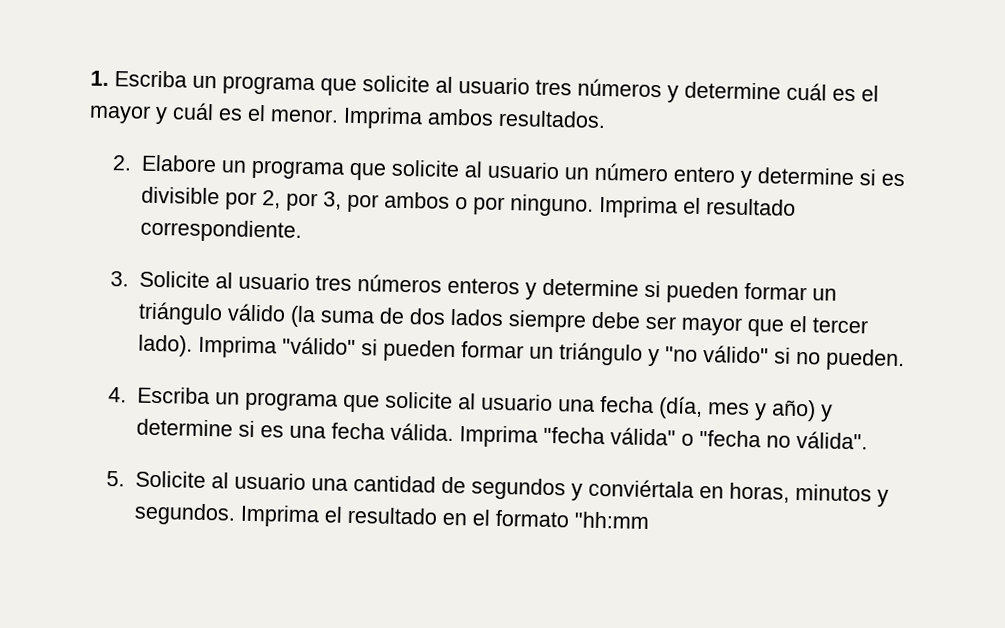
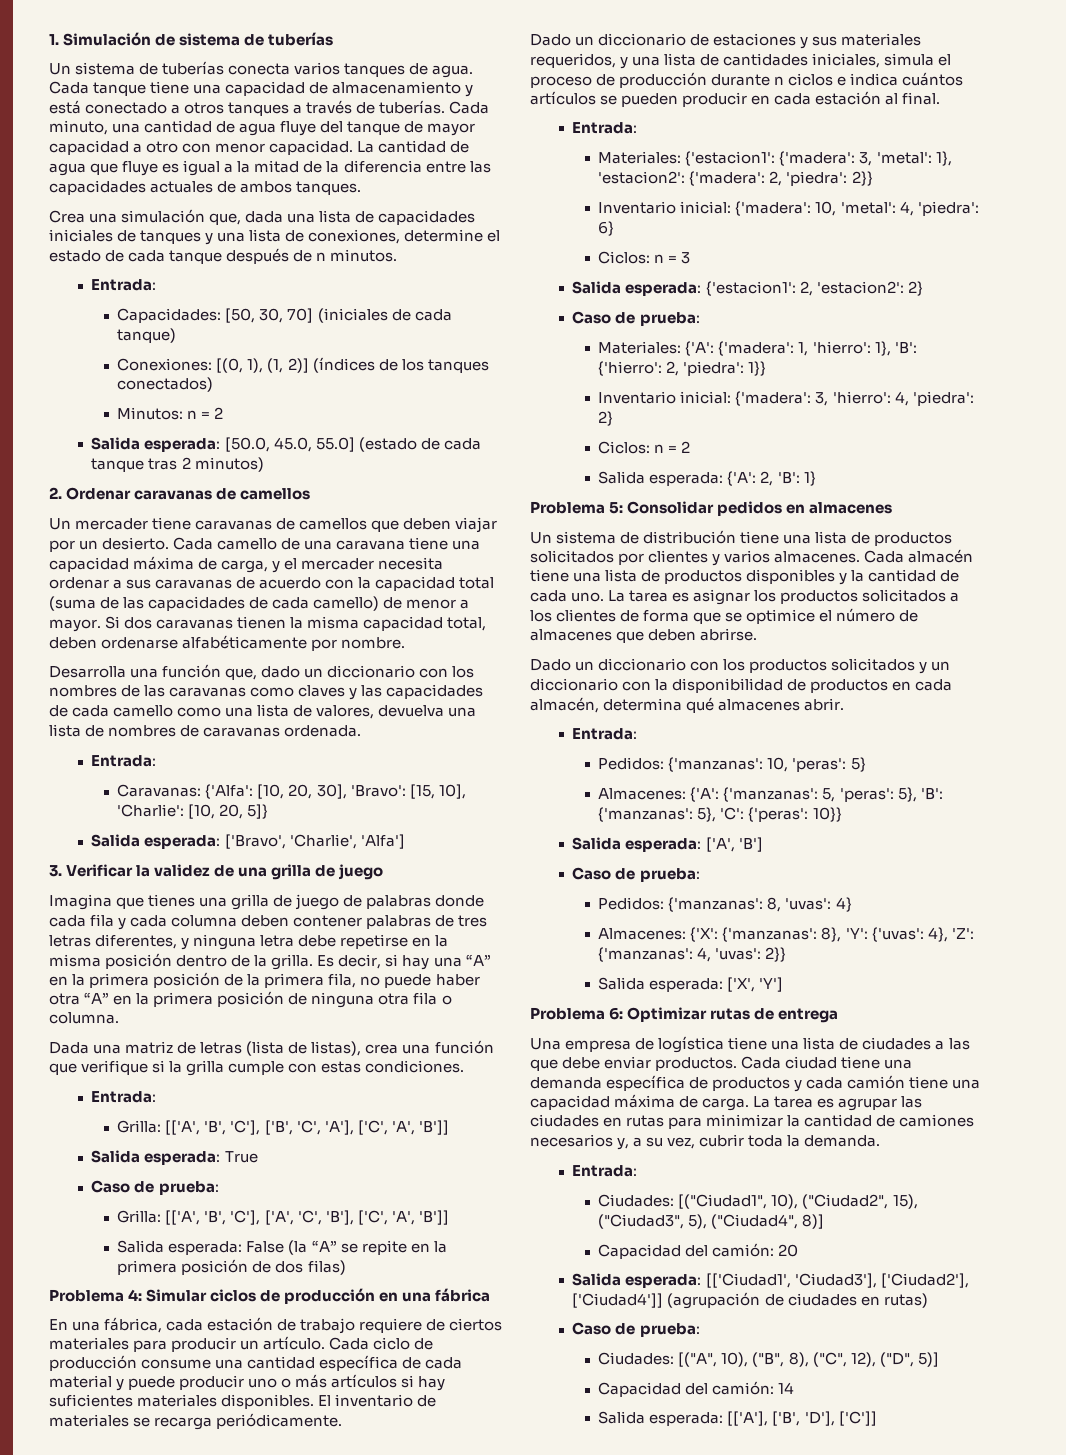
- 1. Escriba un programa que solicite al usuario tres números y determine cuál es el mayor y cuál es el menor. Imprima ambos resultados.
- 2. Elabore un programa que solicite al usuario un número entero y determine si es divisible por 2, por 3, por ambos o por ninguno. Imprima el resultado correspondiente.
- 3. Solicite al usuario tres números enteros y determine si pueden formar un triángulo válido (la suma de dos lados siempre debe ser mayor que el tercer lado). Imprima "válido" si pueden formar un triángulo y "no válido" si no pueden.
- 4. Escriba un programa que solicite al usuario una fecha (día, mes y año) y determine si es una fecha válida. Imprima "fecha válida" o "fecha no válida".
- 5. Solicite al usuario una cantidad de segundos y conviértala en horas, minutos y segundos. Imprima el resultado en el formato "hh:mm
+ 1. Simulación de sistema de tuberías
+ Un sistema de tuberías conecta varios tanques de agua. Cada tanque tiene una capacidad de almacenamiento y está conectado a otros tanques a través de tuberías. Cada minuto, una cantidad de agua fluye del tanque de mayor capacidad a otro con menor capacidad. La cantidad de agua que fluye es igual a la mitad de la diferencia entre las capacidades actuales de ambos tanques.
+ Crea una simulación que, dada una lista de capacidades iniciales de tanques y una lista de conexiones, determine el estado de cada tanque después de n minutos.
+ Entrada:
+ Capacidades: [50, 30, 70] (iniciales de cada tanque)
+ Conexiones: [(0, 1), (1, 2)] (índices de los tanques conectados)
+ Minutos: n = 2
+ Salida esperada: [50.0, 45.0, 55.0] (estado de cada tanque tras 2 minutos)
+ 2. Ordenar caravanas de camellos
+ Un mercader tiene caravanas de camellos que deben viajar por un desierto. Cada camello de una caravana tiene una capacidad máxima de carga, y el mercader necesita ordenar a sus caravanas de acuerdo con la capacidad total (suma de las capacidades de cada camello) de menor a mayor. Si dos caravanas tienen la misma capacidad total, deben ordenarse alfabéticamente por nombre.
+ Desarrolla una función que, dado un diccionario con los nombres de las caravanas como claves y las capacidades de cada camello como una lista de valores, devuelva una lista de nombres de caravanas ordenada.
+ Entrada:
+ Caravanas: {'Alfa': [10, 20, 30], 'Bravo': [15, 10], 'Charlie': [10, 20, 5]}
+ Salida esperada: ['Bravo', 'Charlie', 'Alfa']
+ 3. Verificar la validez de una grilla de juego
+ Imagina que tienes una grilla de juego de palabras donde cada fila y cada columna deben contener palabras de tres letras diferentes, y ninguna letra debe repetirse en la misma posición dentro de la grilla. Es decir, si hay una “A” en la primera posición de la primera fila, no puede haber otra “A” en la primera posición de ninguna otra fila o columna.
+ Dada una matriz de letras (lista de listas), crea una función que verifique si la grilla cumple con estas condiciones.
+ Entrada:
+ Grilla: [['A', 'B', 'C'], ['B', 'C', 'A'], ['C', 'A', 'B']]
+ Salida esperada: True
+ Caso de prueba:
+ Grilla: [['A', 'B', 'C'], ['A', 'C', 'B'], ['C', 'A', 'B']]
+ Salida esperada: False (la “A” se repite en la primera posición de dos filas)
+ Problema 4: Simular ciclos de producción en una fábrica
+ En una fábrica, cada estación de trabajo requiere de ciertos materiales para producir un artículo. Cada ciclo de producción consume una cantidad específica de cada material y puede producir uno o más artículos si hay suficientes materiales disponibles. El inventario de materiales se recarga periódicamente.
+ Dado un diccionario de estaciones y sus materiales requeridos, y una lista de cantidades iniciales, simula el proceso de producción durante n ciclos e indica cuántos artículos se pueden producir en cada estación al final.
+ Entrada:
+ Materiales: {'estacion1': {'madera': 3, 'metal': 1}, 'estacion2': {'madera': 2, 'piedra': 2}}
+ Inventario inicial: {'madera': 10, 'metal': 4, 'piedra': 6}
+ Ciclos: n = 3
+ Salida esperada: {'estacion1': 2, 'estacion2': 2}
+ Caso de prueba:
+ Materiales: {'A': {'madera': 1, 'hierro': 1}, 'B': {'hierro': 2, 'piedra': 1}}
+ Inventario inicial: {'madera': 3, 'hierro': 4, 'piedra': 2}
+ Ciclos: n = 2
+ Salida esperada: {'A': 2, 'B': 1}
+ Problema 5: Consolidar pedidos en almacenes
+ Un sistema de distribución tiene una lista de productos solicitados por clientes y varios almacenes. Cada almacén tiene una lista de productos disponibles y la cantidad de cada uno. La tarea es asignar los productos solicitados a los clientes de forma que se optimice el número de almacenes que deben abrirse.
+ Dado un diccionario con los productos solicitados y un diccionario con la disponibilidad de productos en cada almacén, determina qué almacenes abrir.
+ Entrada:
+ Pedidos: {'manzanas': 10, 'peras': 5}
+ Almacenes: {'A': {'manzanas': 5, 'peras': 5}, 'B': {'manzanas': 5}, 'C': {'peras': 10}}
+ Salida esperada: ['A', 'B']
+ Caso de prueba:
+ Pedidos: {'manzanas': 8, 'uvas': 4}
+ Almacenes: {'X': {'manzanas': 8}, 'Y': {'uvas': 4}, 'Z': {'manzanas': 4, 'uvas': 2}}
+ Salida esperada: ['X', 'Y']
+ Problema 6: Optimizar rutas de entrega
+ Una empresa de logística tiene una lista de ciudades a las que debe enviar productos. Cada ciudad tiene una demanda específica de productos y cada camión tiene una capacidad máxima de carga. La tarea es agrupar las ciudades en rutas para minimizar la cantidad de camiones necesarios y, a su vez, cubrir toda la demanda.
+ Entrada:
+ Ciudades: [("Ciudad1", 10), ("Ciudad2", 15), ("Ciudad3", 5), ("Ciudad4", 8)]
+ Capacidad del camión: 20
+ Salida esperada: [['Ciudad1', 'Ciudad3'], ['Ciudad2'], ['Ciudad4']] (agrupación de ciudades en rutas)
+ Caso de prueba:
+ Ciudades: [("A", 10), ("B", 8), ("C", 12), ("D", 5)]
+ Capacidad del camión: 14
+ Salida esperada: [['A'], ['B', 'D'], ['C']]

